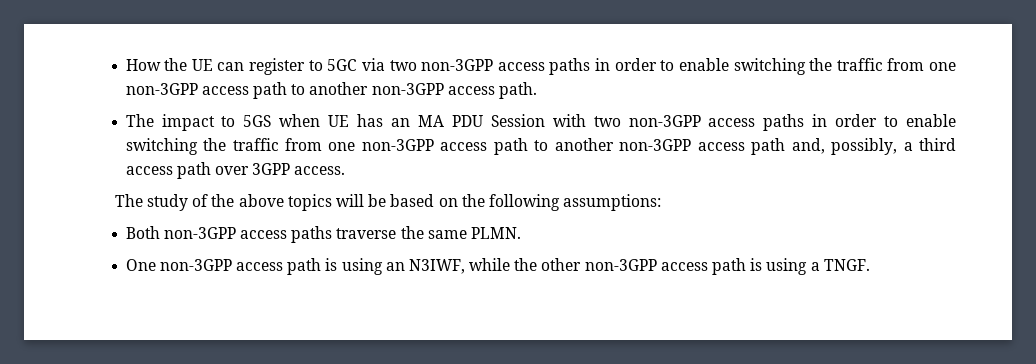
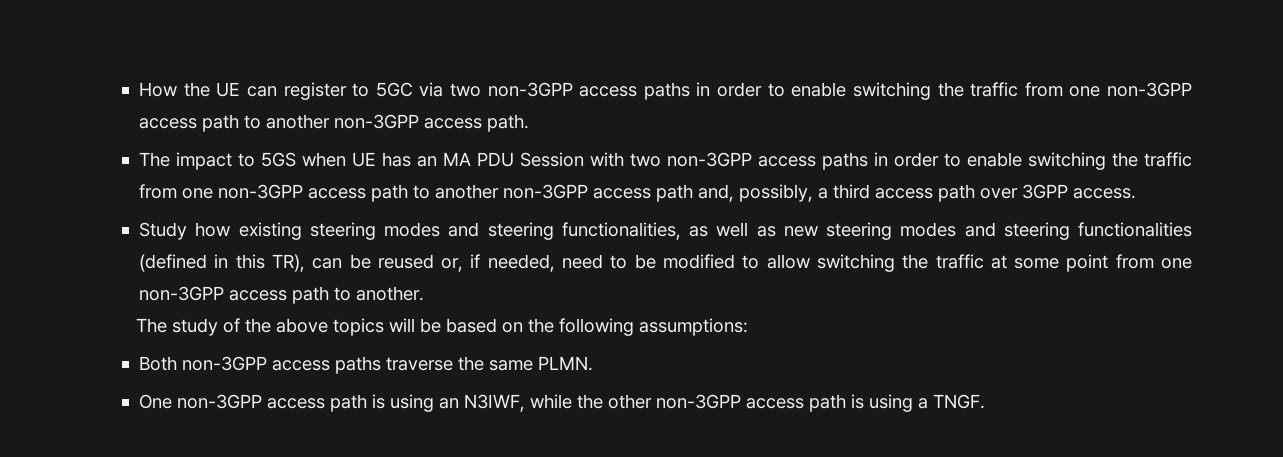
+ Study how existing steering modes and steering functionalities, as well as new steering modes and steering functionalities (defined in this TR), can be reused or, if needed, need to be modified to allow switching the traffic at some point from one non-3GPP access path to another.

